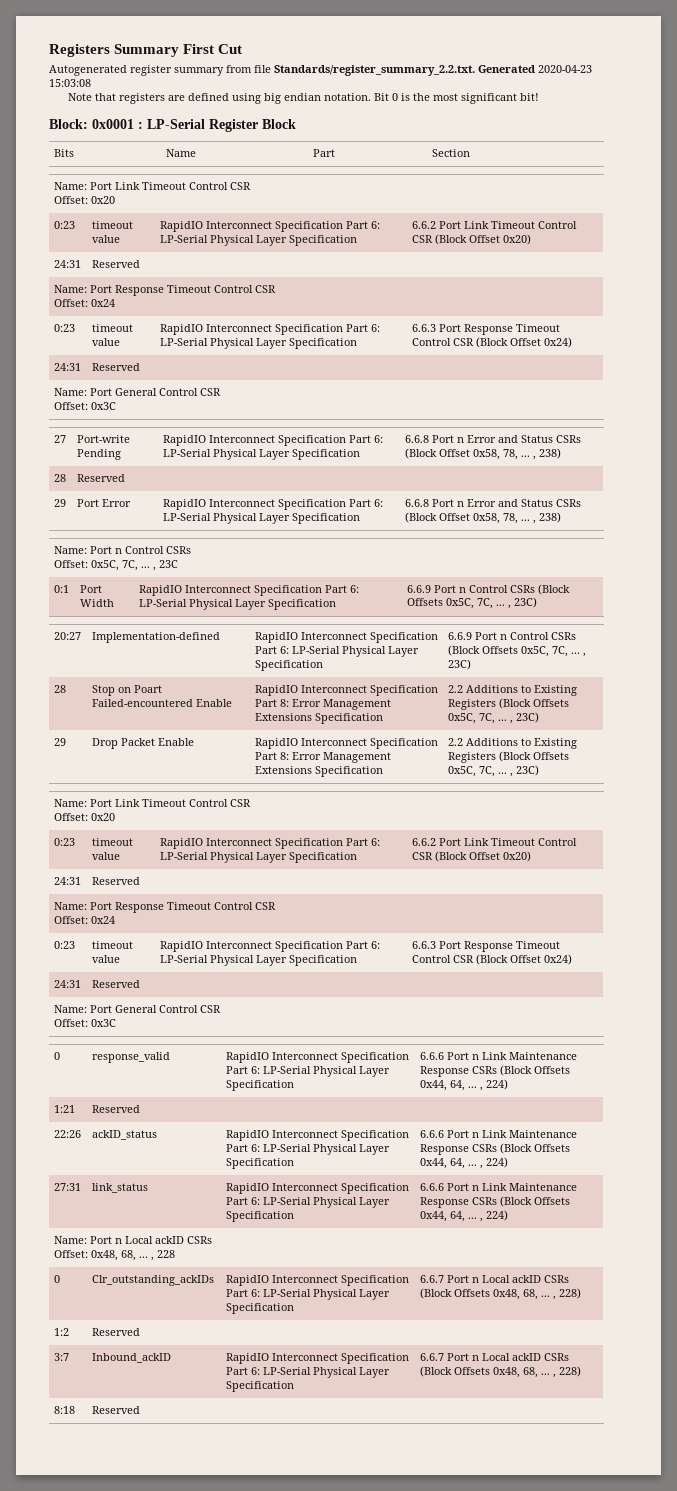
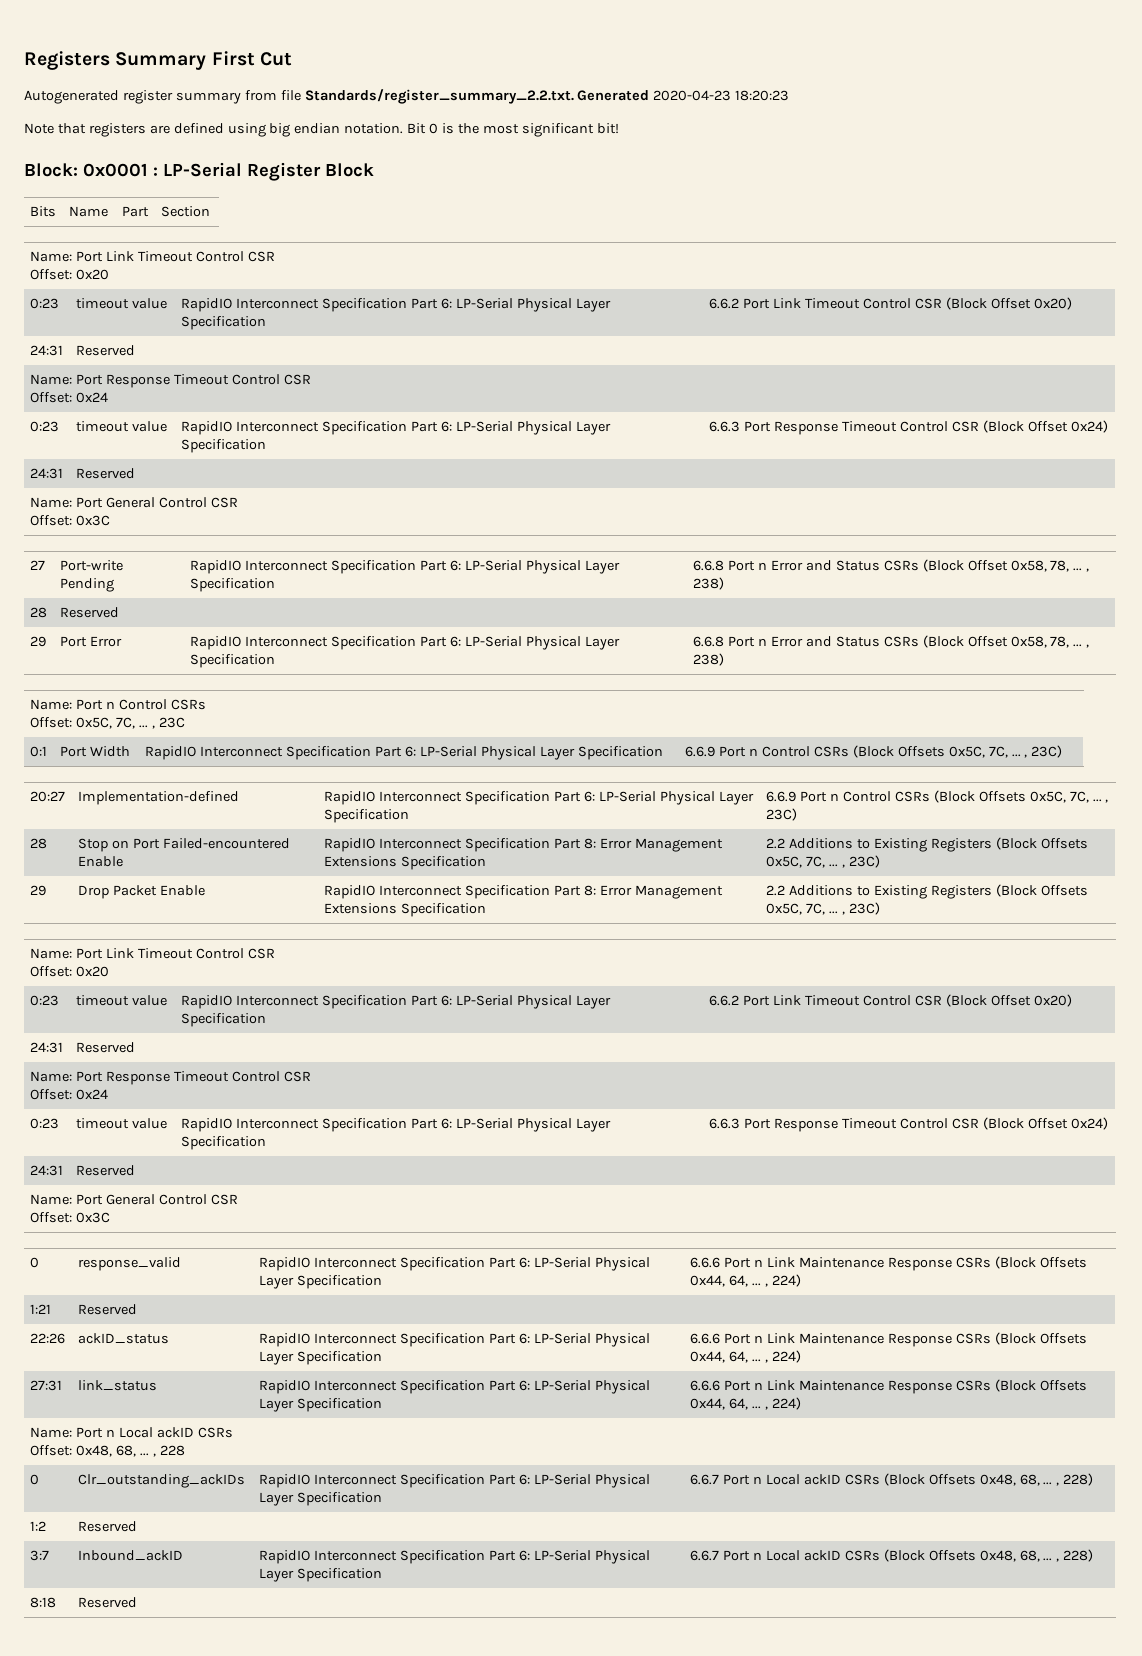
- Autogenerated register summary from file Standards/register_summary_2.2.txt. Generated 2020-04-23 15:03:08
+ Autogenerated register summary from file Standards/register_summary_2.2.txt. Generated 2020-04-23 18:20:23
- 28 | Stop on Poart Failed-encountered Enable | RapidIO Interconnect Specification Part 8: Error Management Extensions Specification | 2.2 Additions to Existing Registers (Block Offsets 0x5C, 7C, ... , 23C)
+ 28 | Stop on Port Failed-encountered Enable | RapidIO Interconnect Specification Part 8: Error Management Extensions Specification | 2.2 Additions to Existing Registers (Block Offsets 0x5C, 7C, ... , 23C)

